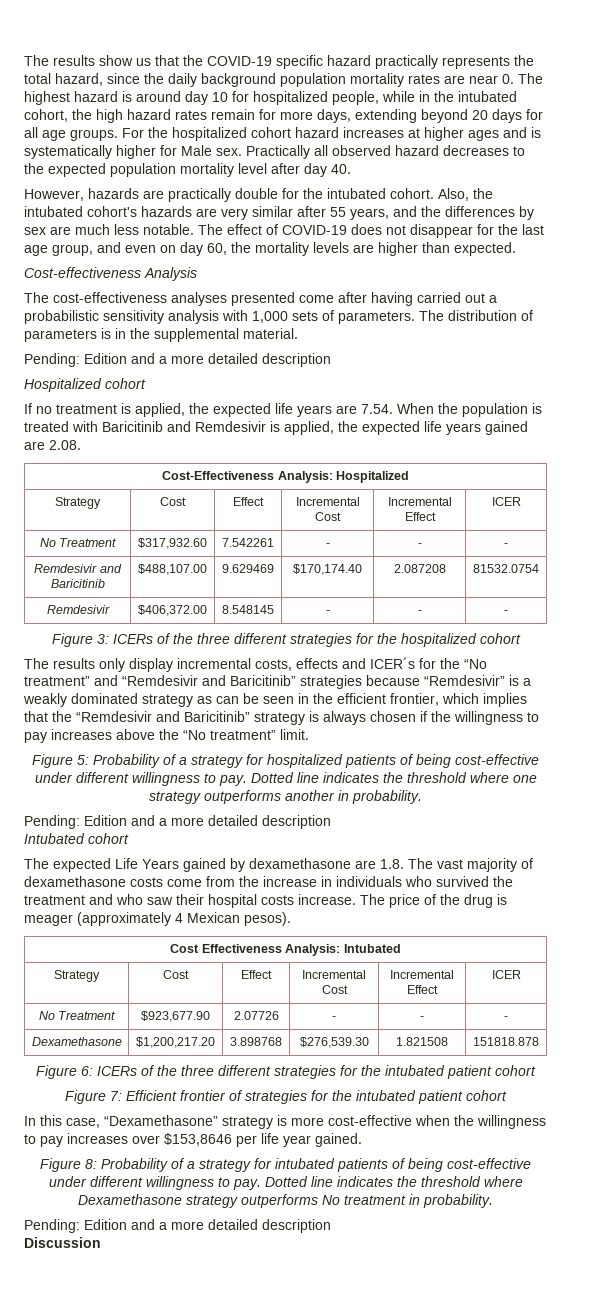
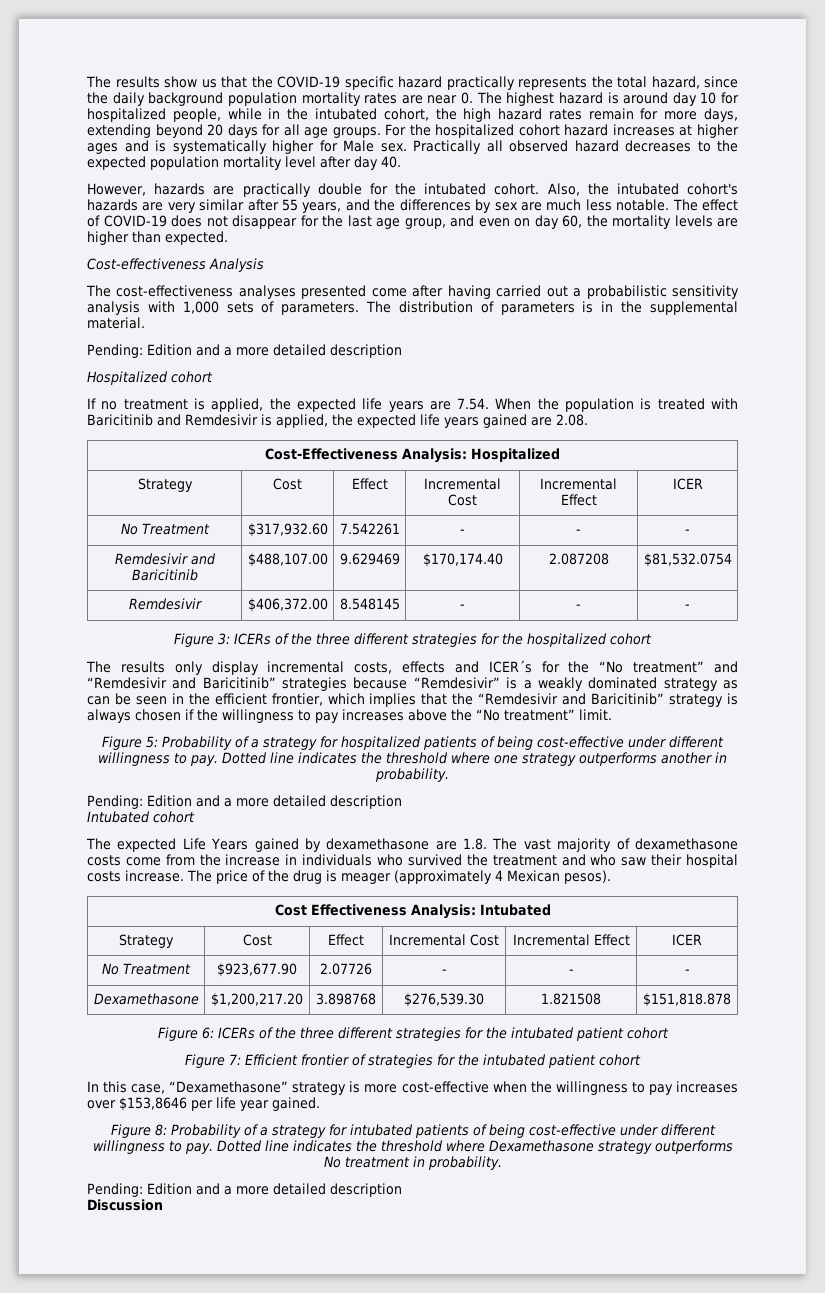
- Remdesivir and Baricitinib | $488,107.00 | 9.629469 | $170,174.40 | 2.087208 | 81532.0754
+ Remdesivir and Baricitinib | $488,107.00 | 9.629469 | $170,174.40 | 2.087208 | $81,532.0754
- Dexamethasone | $1,200,217.20 | 3.898768 | $276,539.30 | 1.821508 | 151818.878
+ Dexamethasone | $1,200,217.20 | 3.898768 | $276,539.30 | 1.821508 | $151,818.878

